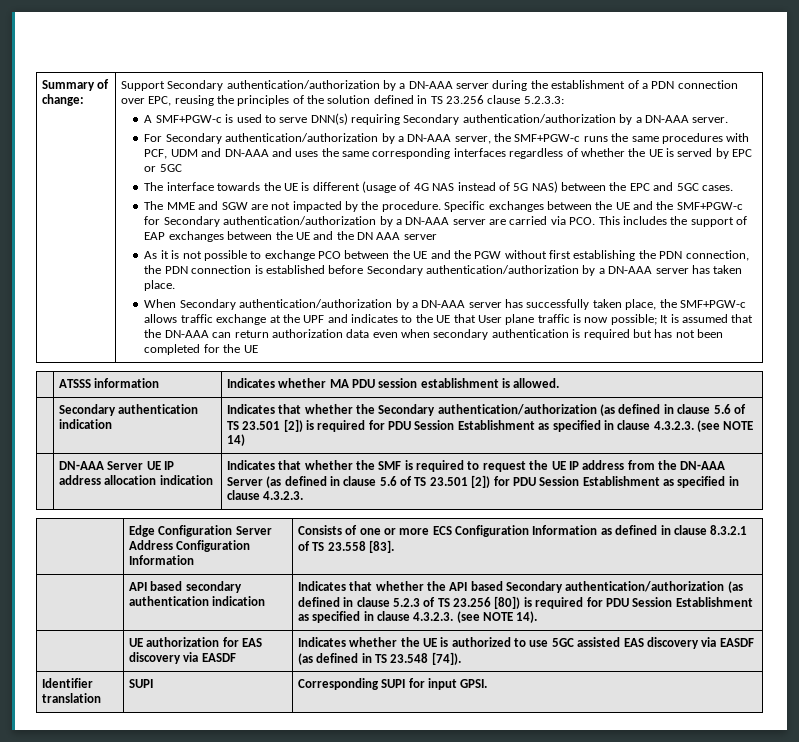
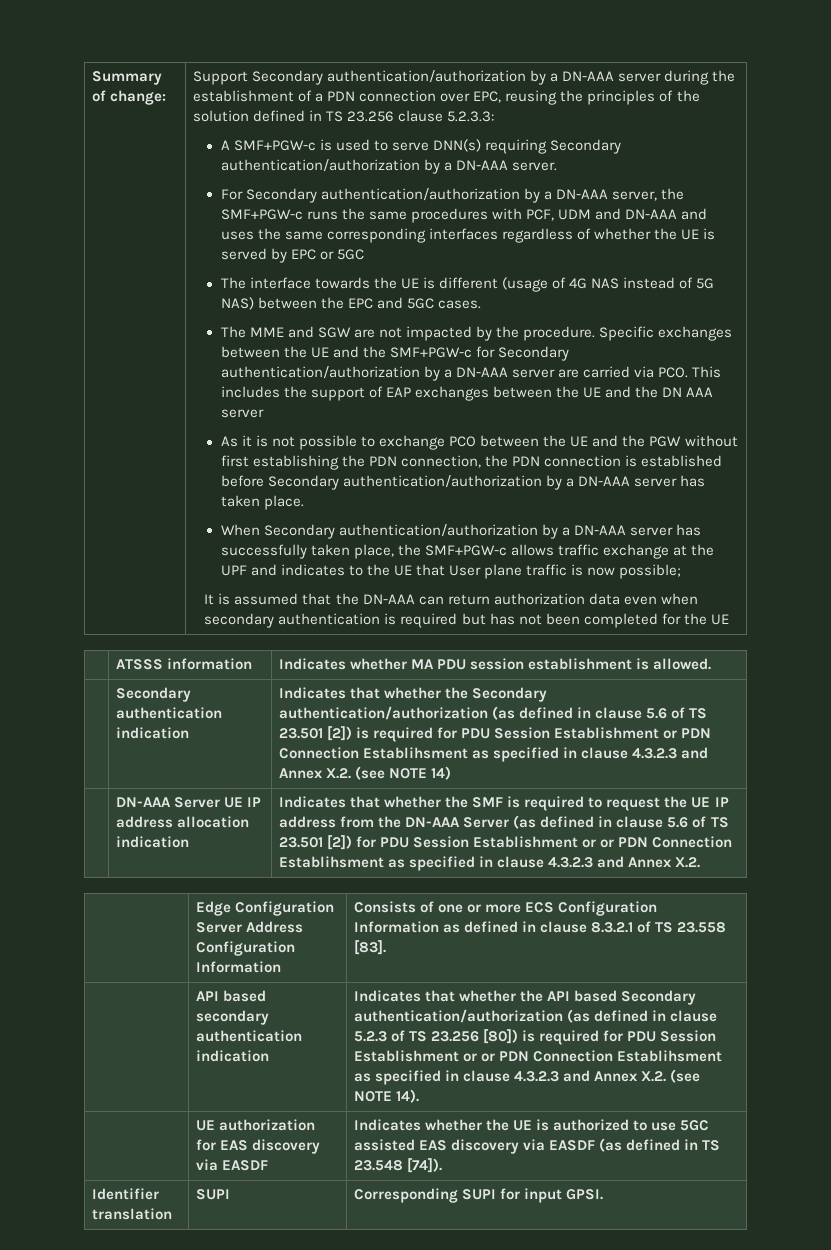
- When Secondary authentication/authorization by a DN-AAA server has successfully taken place, the SMF+PGW-c allows traffic exchange at the UPF and indicates to the UE that User plane traffic is now possible; It is assumed that the DN-AAA can return authorization data even when secondary authentication is required but has not been completed for the UE
+ When Secondary authentication/authorization by a DN-AAA server has successfully taken place, the SMF+PGW-c allows traffic exchange at the UPF and indicates to the UE that User plane traffic is now possible;
+ It is assumed that the DN-AAA can return authorization data even when secondary authentication is required but has not been completed for the UE
- | Secondary authentication indication | Indicates that whether the Secondary authentication/authorization (as defined in clause 5.6 of TS 23.501 [2]) is required for PDU Session Establishment as specified in clause 4.3.2.3. (see NOTE 14)
+ | Secondary authentication indication | Indicates that whether the Secondary authentication/authorization (as defined in clause 5.6 of TS 23.501 [2]) is required for PDU Session Establishment or PDN Connection Establihsment as specified in clause 4.3.2.3 and Annex X.2. (see NOTE 14)
- Indicates that whether the SMF is required to request the UE IP address from the DN-AAA Server (as defined in clause 5.6 of TS 23.501 [2]) for PDU Session Establishment as specified in clause 4.3.2.3.
+ Indicates that whether the SMF is required to request the UE IP address from the DN-AAA Server (as defined in clause 5.6 of TS 23.501 [2]) for PDU Session Establishment or or PDN Connection Establihsment as specified in clause 4.3.2.3 and Annex X.2.
- Indicates that whether the API based Secondary authentication/authorization (as defined in clause 5.2.3 of TS 23.256 [80]) is required for PDU Session Establishment as specified in clause 4.3.2.3. (see NOTE 14).
+ Indicates that whether the API based Secondary authentication/authorization (as defined in clause 5.2.3 of TS 23.256 [80]) is required for PDU Session Establishment or or PDN Connection Establihsment as specified in clause 4.3.2.3 and Annex X.2. (see NOTE 14).

